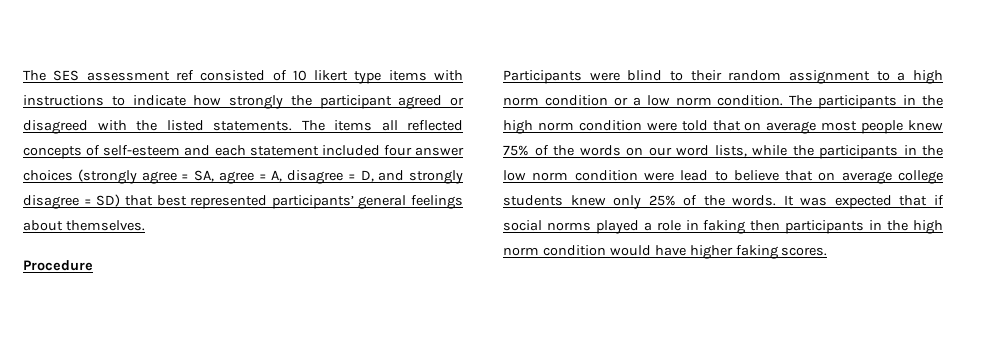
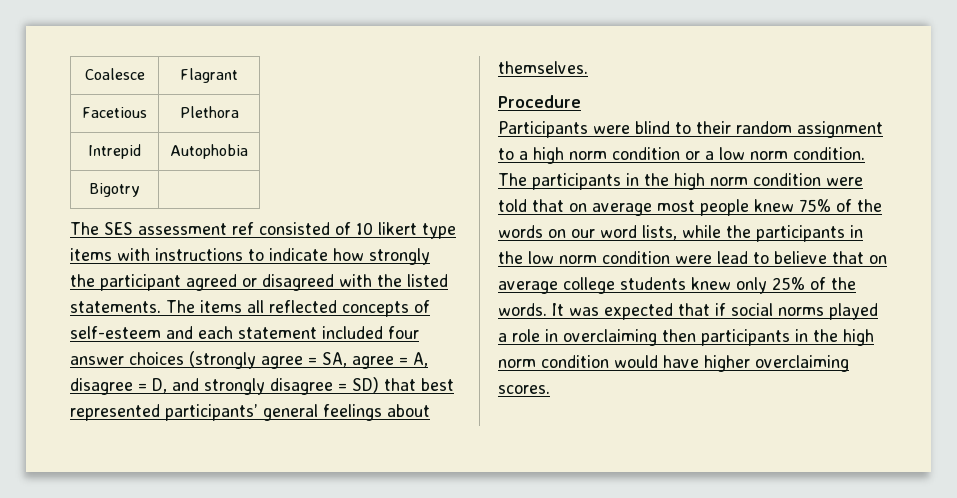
+ Coalesce | Flagrant
+ Facetious | Plethora
+ Intrepid | Autophobia
+ Bigotry |
- It was expected that if social norms played a role in faking then participants in the high norm condition would have higher faking scores.
+ It was expected that if social norms played a role in overclaiming then participants in the high norm condition would have higher overclaiming scores.

